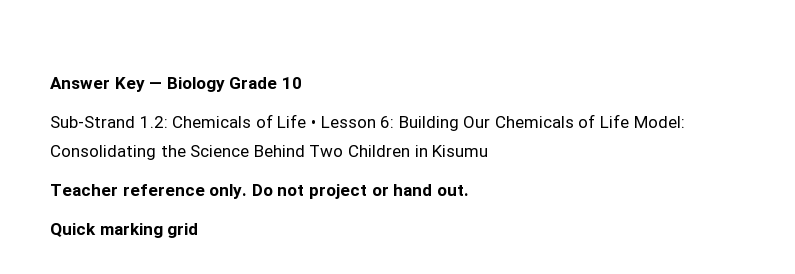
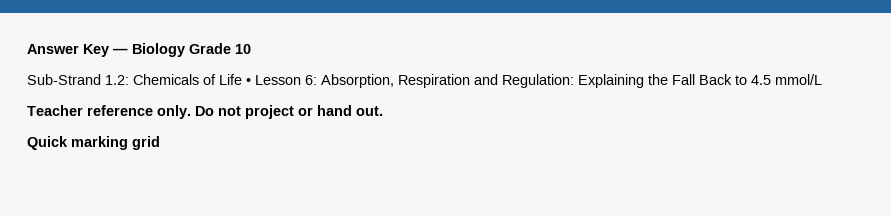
- Sub-Strand 1.2: Chemicals of Life • Lesson 6: Building Our Chemicals of Life Model: Consolidating the Science Behind Two Children in Kisumu
+ Sub-Strand 1.2: Chemicals of Life • Lesson 6: Absorption, Respiration and Regulation: Explaining the Fall Back to 4.5 mmol/L

